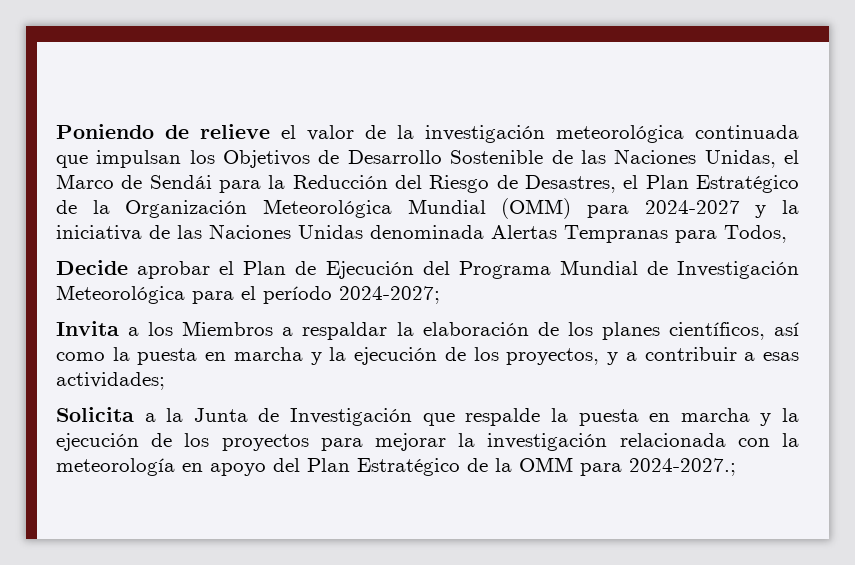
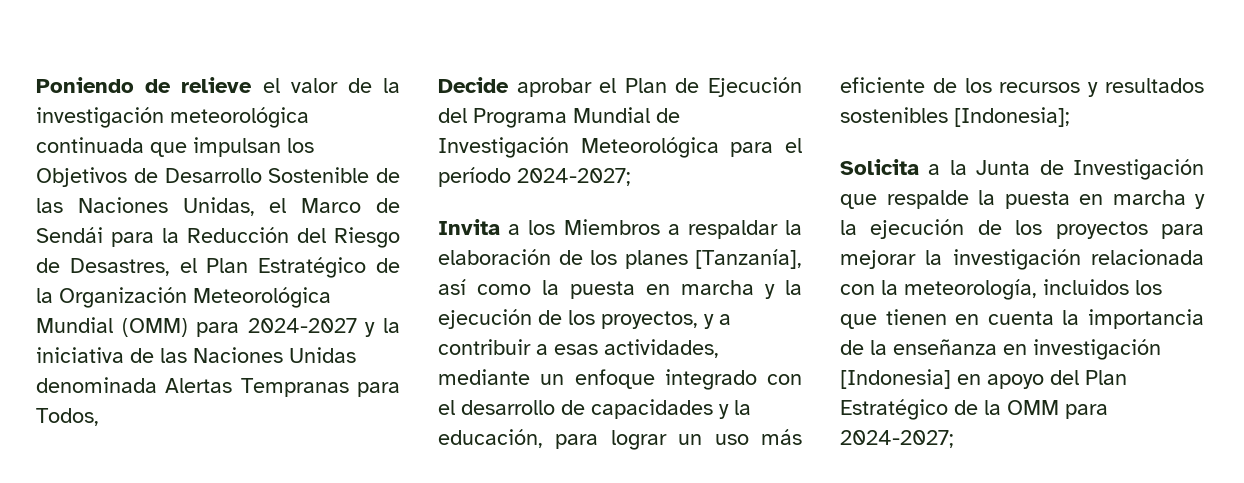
- Invita a los Miembros a respaldar la elaboración de los planes científicos, así como la puesta en marcha y la ejecución de los proyectos, y a contribuir a esas actividades;
+ Invita a los Miembros a respaldar la elaboración de los planes [Tanzanía], así como la puesta en marcha y la ejecución de los proyectos, y a contribuir a esas actividades, mediante un enfoque integrado con el desarrollo de capacidades y la educación, para lograr un uso más eficiente de los recursos y resultados sostenibles [Indonesia];
- Solicita a la Junta de Investigación que respalde la puesta en marcha y la ejecución de los proyectos para mejorar la investigación relacionada con la meteorología en apoyo del Plan Estratégico de la OMM para 2024-2027.;
+ Solicita a la Junta de Investigación que respalde la puesta en marcha y la ejecución de los proyectos para mejorar la investigación relacionada con la meteorología, incluidos los que tienen en cuenta la importancia de la enseñanza en investigación [Indonesia] en apoyo del Plan Estratégico de la OMM para 2024-2027;

